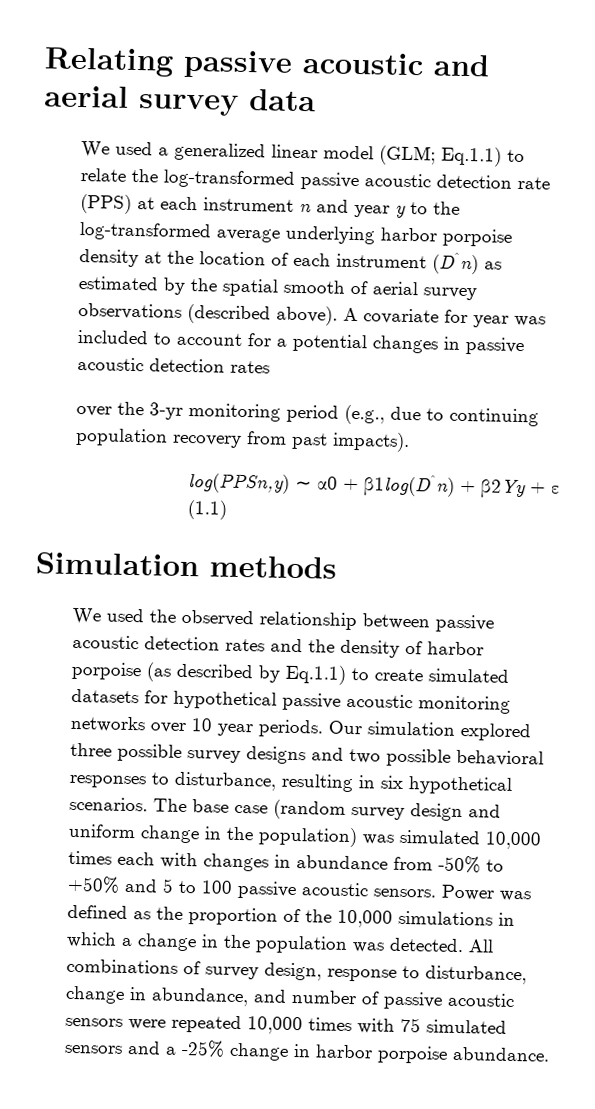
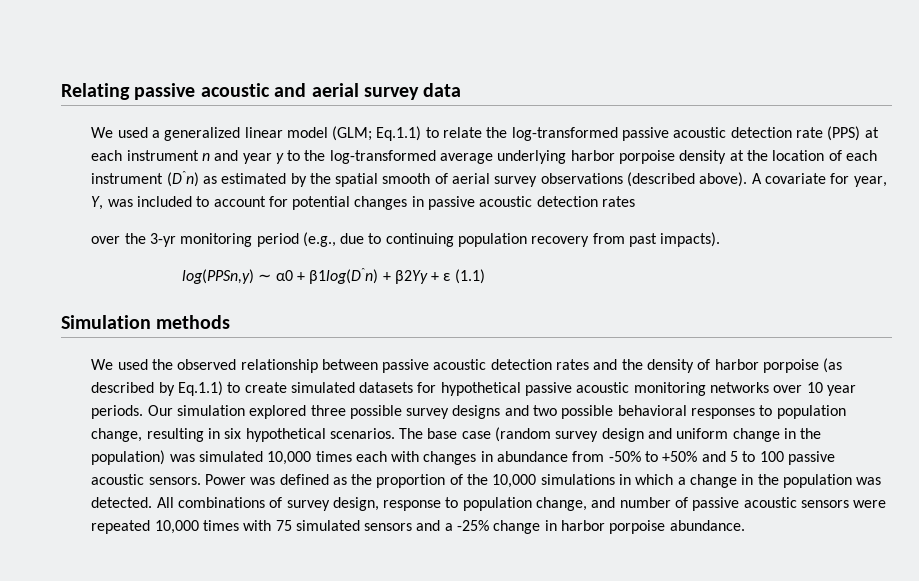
- A covariate for year was included to account for a potential changes in passive acoustic detection rates
+ A covariate for year, Y, was included to account for potential changes in passive acoustic detection rates
- Our simulation explored three possible survey designs and two possible behavioral responses to disturbance, resulting in six hypothetical scenarios.
+ Our simulation explored three possible survey designs and two possible behavioral responses to population change, resulting in six hypothetical scenarios.
- All combinations of survey design, response to disturbance, change in abundance, and number of passive acoustic sensors were repeated 10,000 times with 75 simulated sensors and a -25% change in harbor porpoise abundance.
+ All combinations of survey design, response to population change, and number of passive acoustic sensors were repeated 10,000 times with 75 simulated sensors and a -25% change in harbor porpoise abundance.

